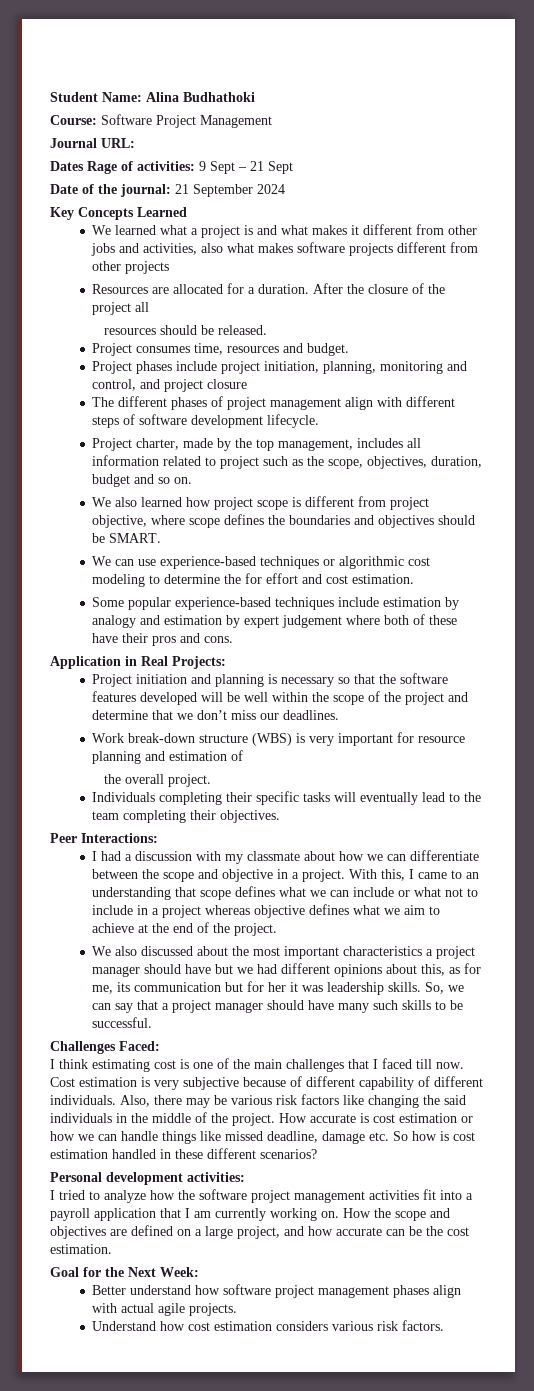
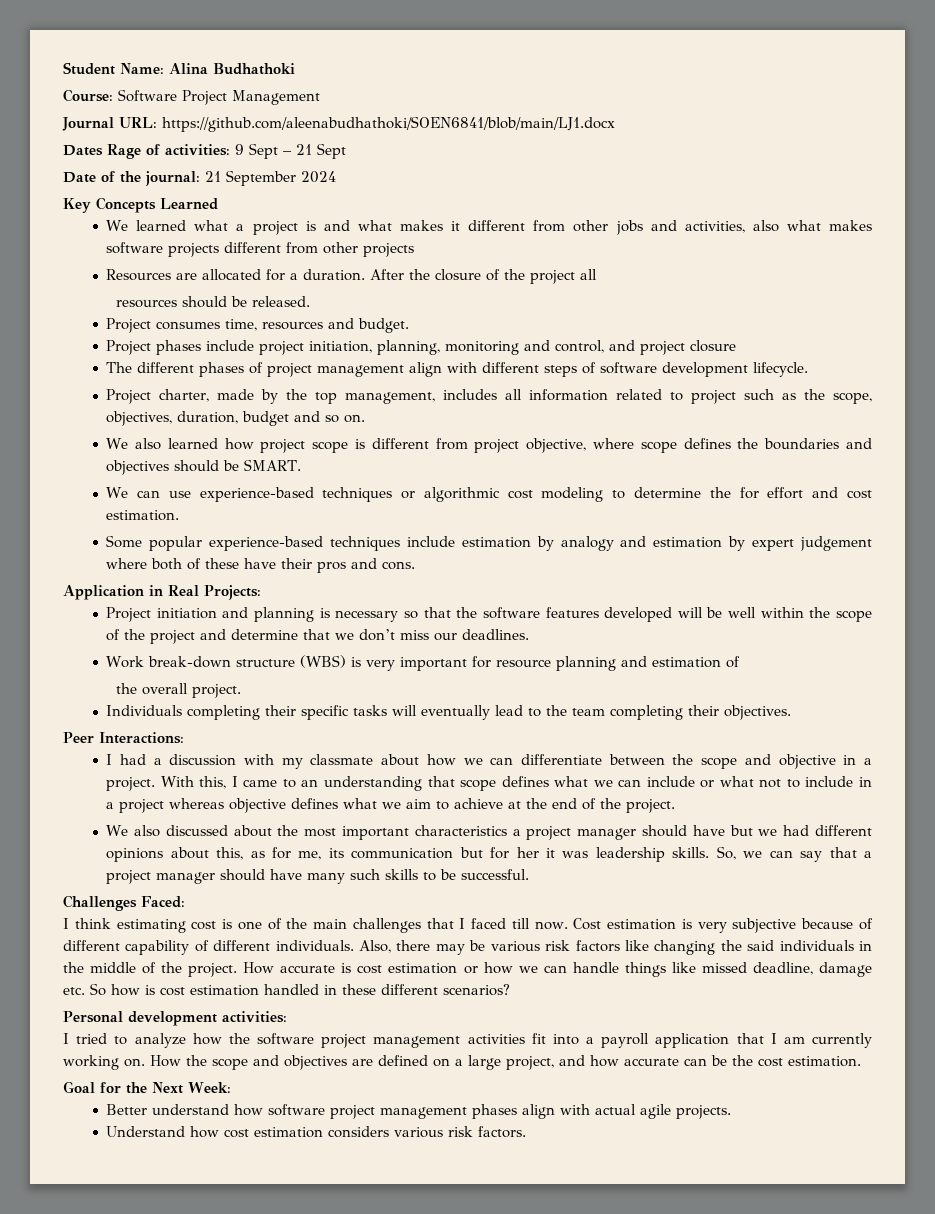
- Journal URL:
+ Journal URL: https://github.com/aleenabudhathoki/SOEN6841/blob/main/LJ1.docx

